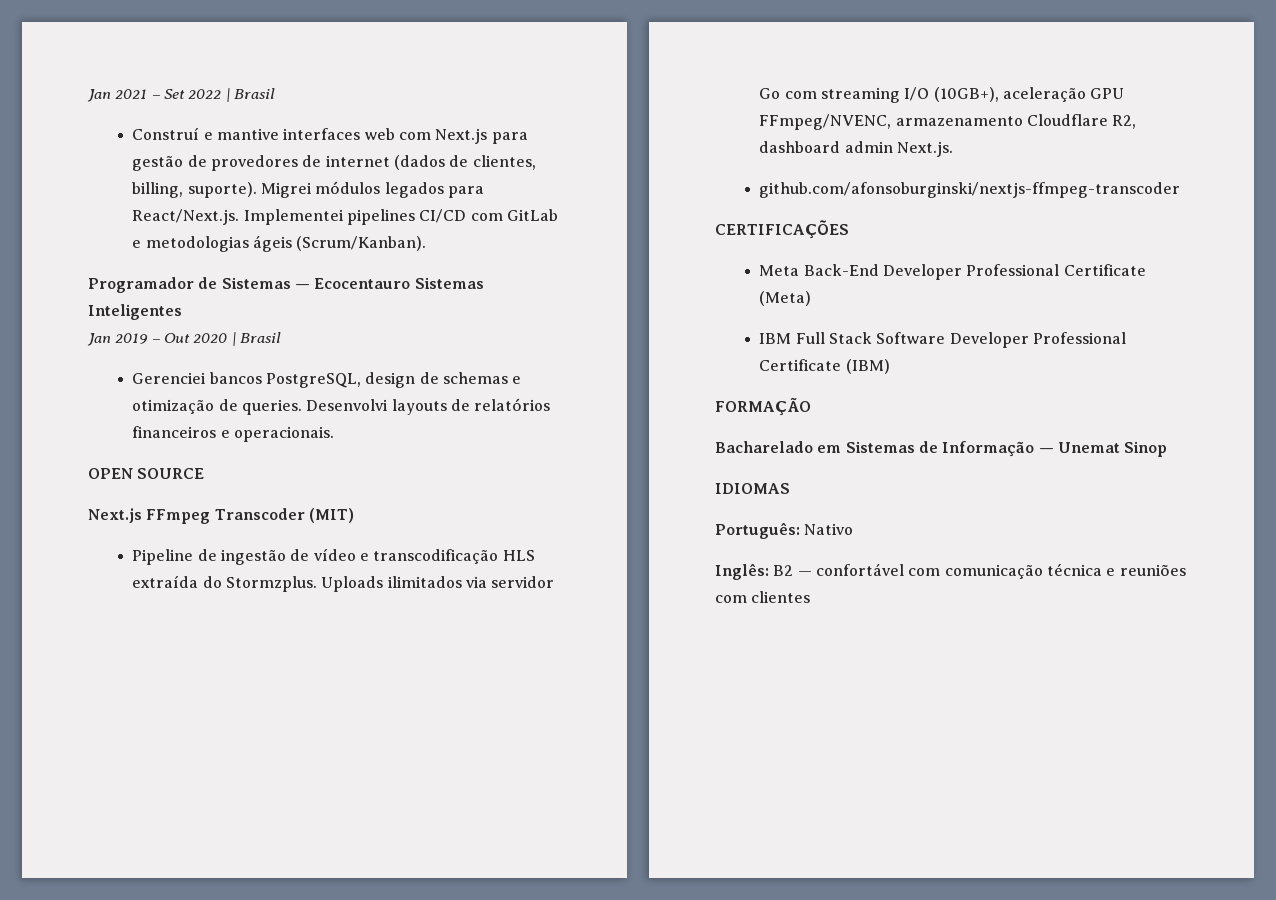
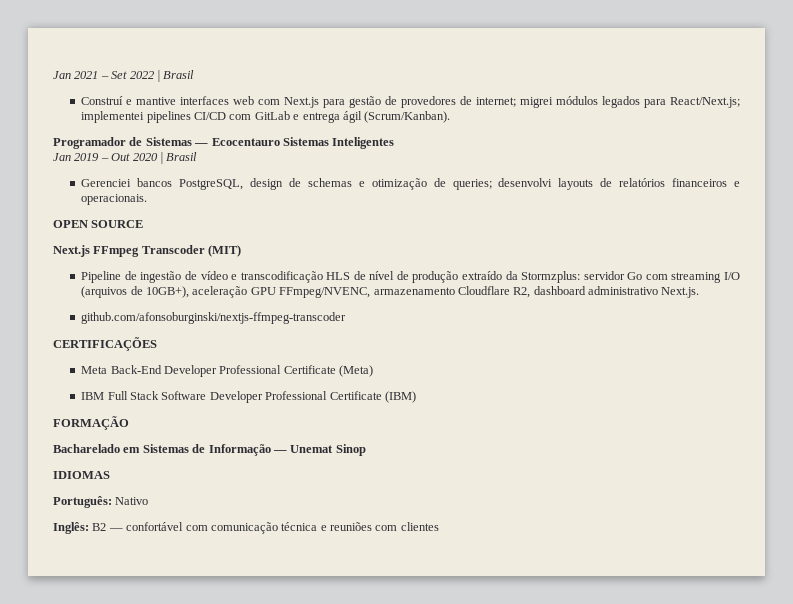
- Construí e mantive interfaces web com Next.js para gestão de provedores de internet (dados de clientes, billing, suporte). Migrei módulos legados para React/Next.js. Implementei pipelines CI/CD com GitLab e metodologias ágeis (Scrum/Kanban).
+ Construí e mantive interfaces web com Next.js para gestão de provedores de internet; migrei módulos legados para React/Next.js; implementei pipelines CI/CD com GitLab e entrega ágil (Scrum/Kanban).
- Gerenciei bancos PostgreSQL, design de schemas e otimização de queries. Desenvolvi layouts de relatórios financeiros e operacionais.
+ Gerenciei bancos PostgreSQL, design de schemas e otimização de queries; desenvolvi layouts de relatórios financeiros e operacionais.
- Pipeline de ingestão de vídeo e transcodificação HLS extraída do Stormzplus. Uploads ilimitados via servidor Go com streaming I/O (10GB+), aceleração GPU FFmpeg/NVENC, armazenamento Cloudflare R2, dashboard admin Next.js.
+ Pipeline de ingestão de vídeo e transcodificação HLS de nível de produção extraído da Stormzplus: servidor Go com streaming I/O (arquivos de 10GB+), aceleração GPU FFmpeg/NVENC, armazenamento Cloudflare R2, dashboard administrativo Next.js.

